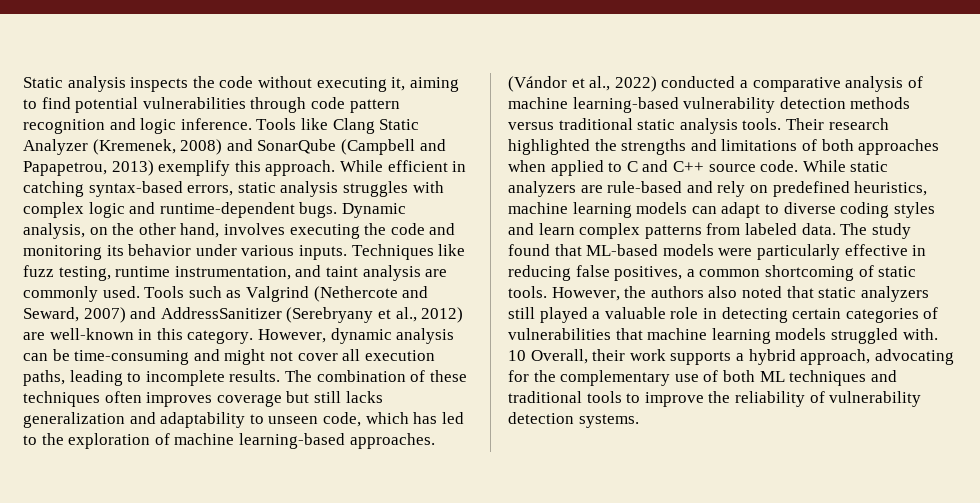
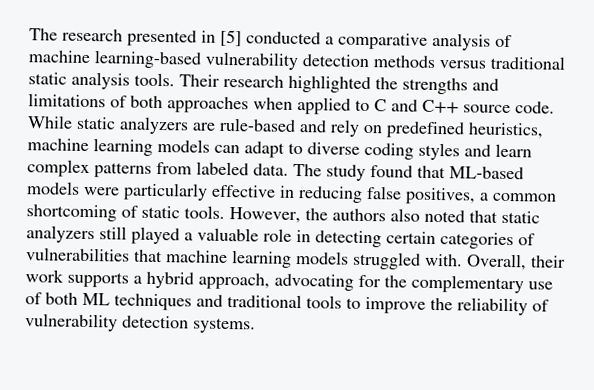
- Static analysis inspects the code without executing it, aiming to find potential vulnerabilities through code pattern recognition and logic inference. Tools like Clang Static Analyzer (Kremenek, 2008) and SonarQube (Campbell and Papapetrou, 2013) exemplify this approach. While efficient in catching syntax-based errors, static analysis struggles with complex logic and runtime-dependent bugs. Dynamic analysis, on the other hand, involves executing the code and monitoring its behavior under various inputs. Techniques like fuzz testing, runtime instrumentation, and taint analysis are commonly used. Tools such as Valgrind (Nethercote and Seward, 2007) and AddressSanitizer (Serebryany et al., 2012) are well-known in this category. However, dynamic analysis can be time-consuming and might not cover all execution paths, leading to incomplete results. The combination of these techniques often improves coverage but still lacks generalization and adaptability to unseen code, which has led to the exploration of machine learning-based approaches. (Vándor et al., 2022) conducted a comparative analysis of machine learning-based vulnerability detection methods versus traditional static analysis tools.
+ The research presented in [5] conducted a comparative analysis of machine learning-based vulnerability detection methods versus traditional static analysis tools.
- 10 Overall, their work supports a hybrid approach, advocating for the complementary use of both ML techniques and traditional tools to improve the reliability of vulnerability detection systems.
+ Overall, their work supports a hybrid approach, advocating for the complementary use of both ML techniques and traditional tools to improve the reliability of vulnerability detection systems.

